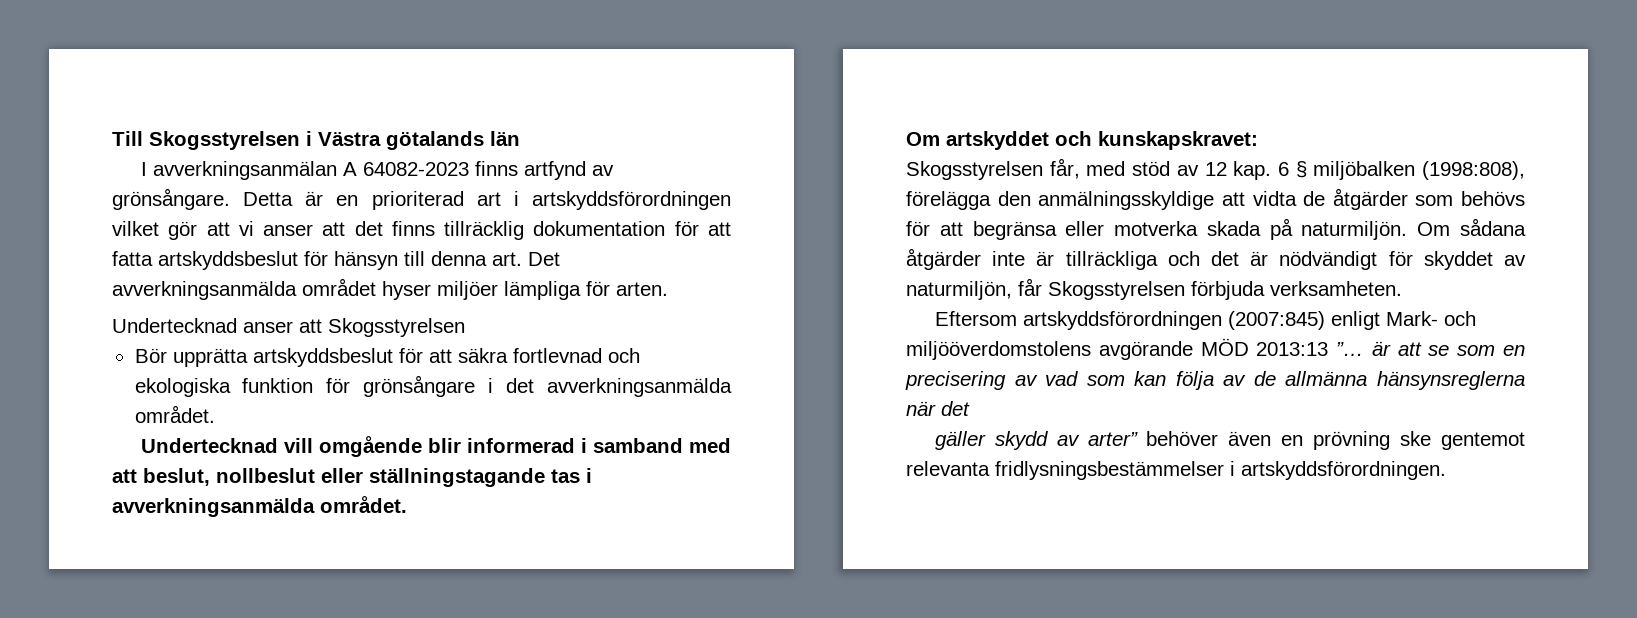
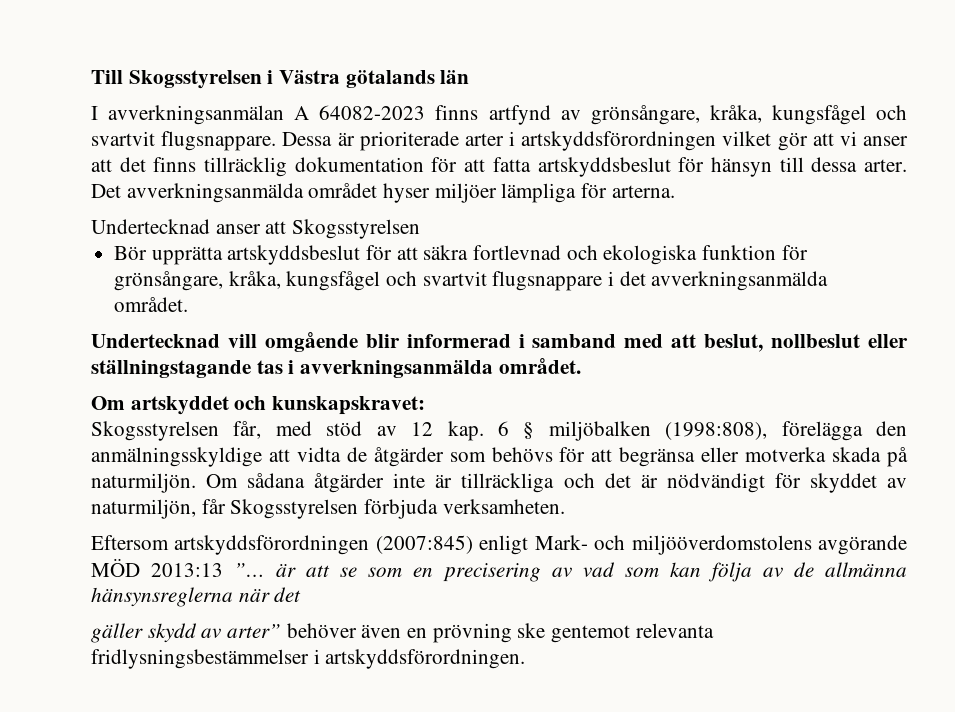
- I avverkningsanmälan A 64082-2023 finns artfynd av grönsångare. Detta är en prioriterad art i artskyddsförordningen vilket gör att vi anser att det finns tillräcklig dokumentation för att fatta artskyddsbeslut för hänsyn till denna art. Det avverkningsanmälda området hyser miljöer lämpliga för arten.
+ I avverkningsanmälan A 64082-2023 finns artfynd av grönsångare, kråka, kungsfågel och svartvit flugsnappare. Dessa är prioriterade arter i artskyddsförordningen vilket gör att vi anser att det finns tillräcklig dokumentation för att fatta artskyddsbeslut för hänsyn till dessa arter. Det avverkningsanmälda området hyser miljöer lämpliga för arterna.
- Bör upprätta artskyddsbeslut för att säkra fortlevnad och ekologiska funktion för grönsångare i det avverkningsanmälda området.
+ Bör upprätta artskyddsbeslut för att säkra fortlevnad och ekologiska funktion för grönsångare, kråka, kungsfågel och svartvit flugsnappare i det avverkningsanmälda området.

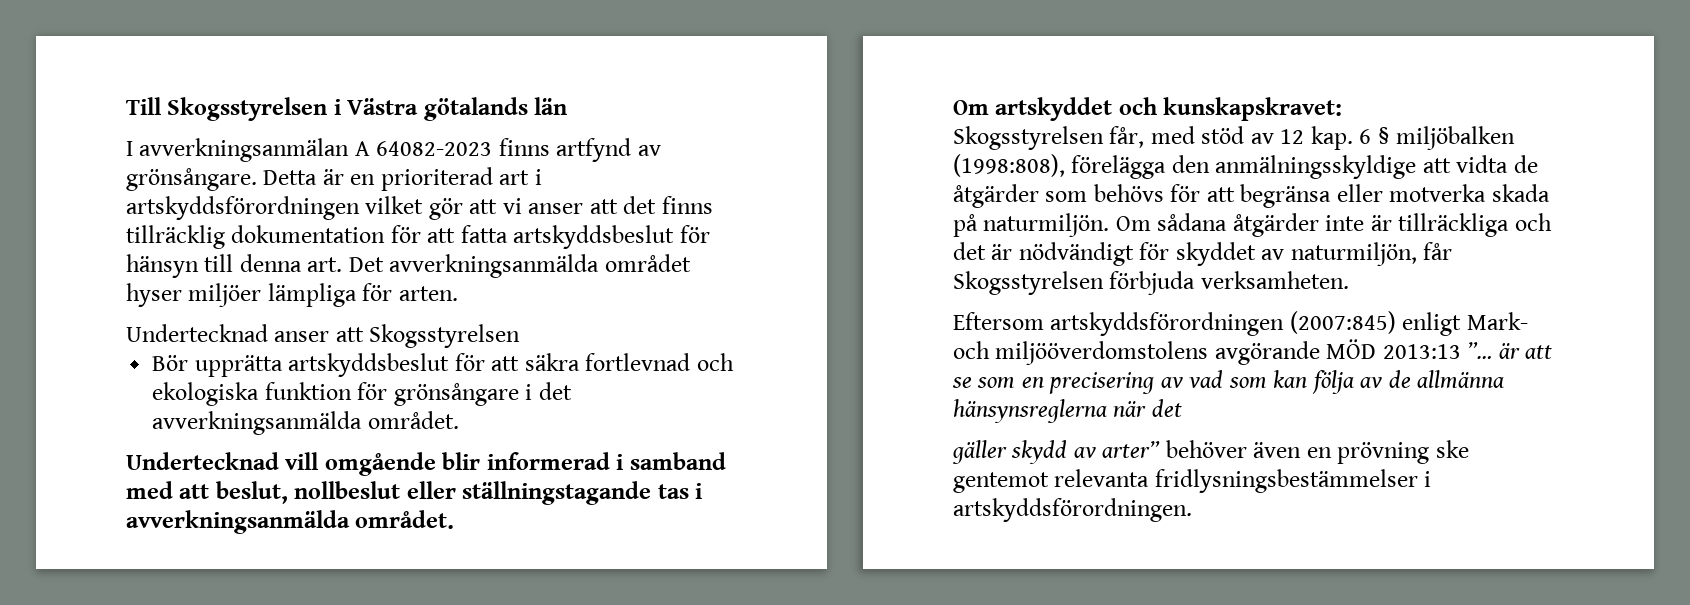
- I avverkningsanmälan A 64082-2023 finns artfynd av grönsångare, kråka, kungsfågel och svartvit flugsnappare. Dessa är prioriterade arter i artskyddsförordningen vilket gör att vi anser att det finns tillräcklig dokumentation för att fatta artskyddsbeslut för hänsyn till dessa arter. Det avverkningsanmälda området hyser miljöer lämpliga för arterna.
+ I avverkningsanmälan A 64082-2023 finns artfynd av grönsångare. Detta är en prioriterad art i artskyddsförordningen vilket gör att vi anser att det finns tillräcklig dokumentation för att fatta artskyddsbeslut för hänsyn till denna art. Det avverkningsanmälda området hyser miljöer lämpliga för arten.
- Bör upprätta artskyddsbeslut för att säkra fortlevnad och ekologiska funktion för grönsångare, kråka, kungsfågel och svartvit flugsnappare i det avverkningsanmälda området.
+ Bör upprätta artskyddsbeslut för att säkra fortlevnad och ekologiska funktion för grönsångare i det avverkningsanmälda området.

